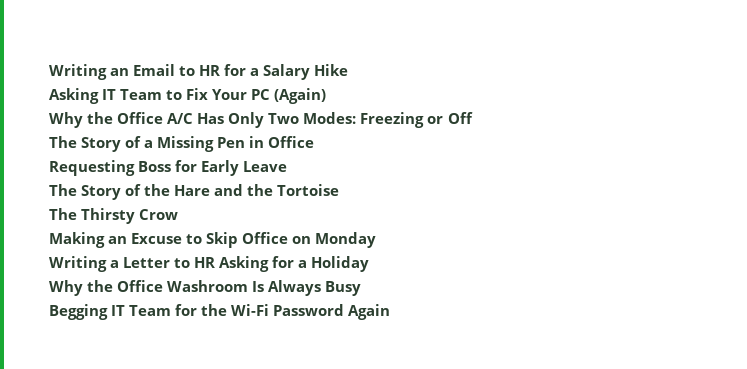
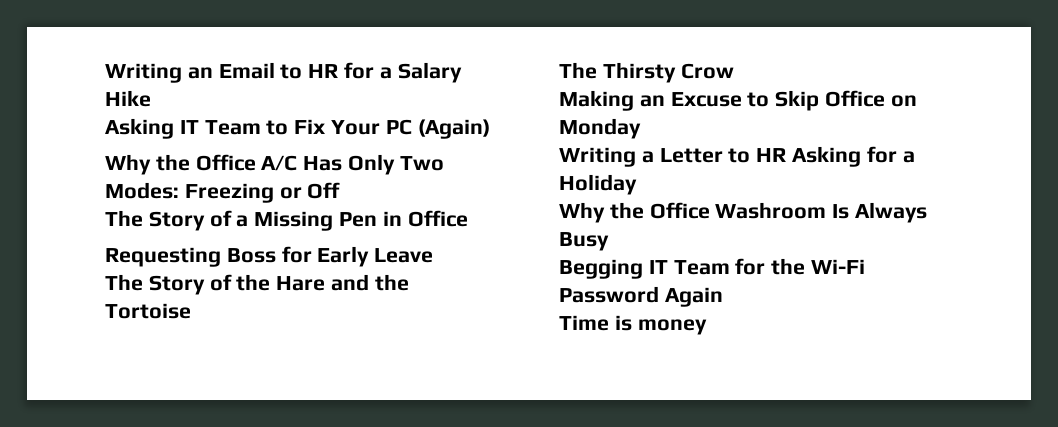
+ Time is money

